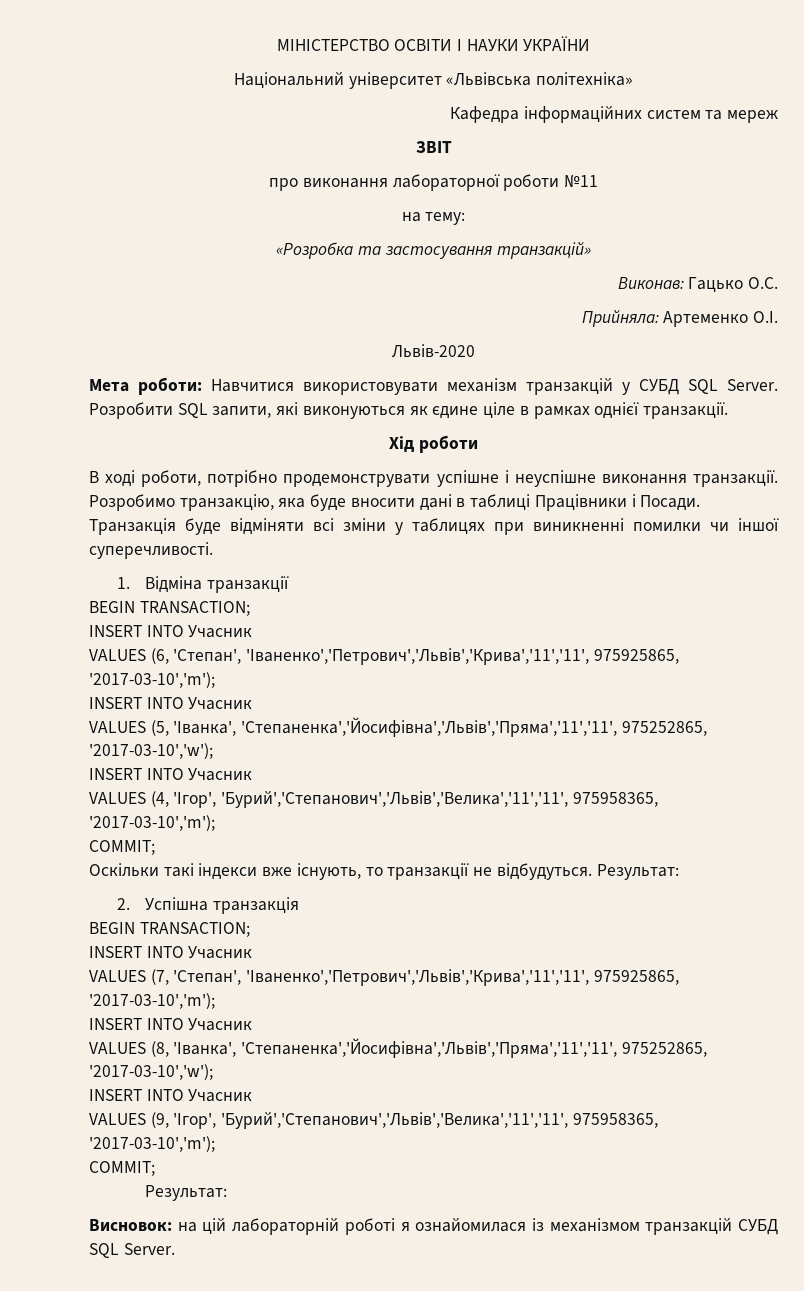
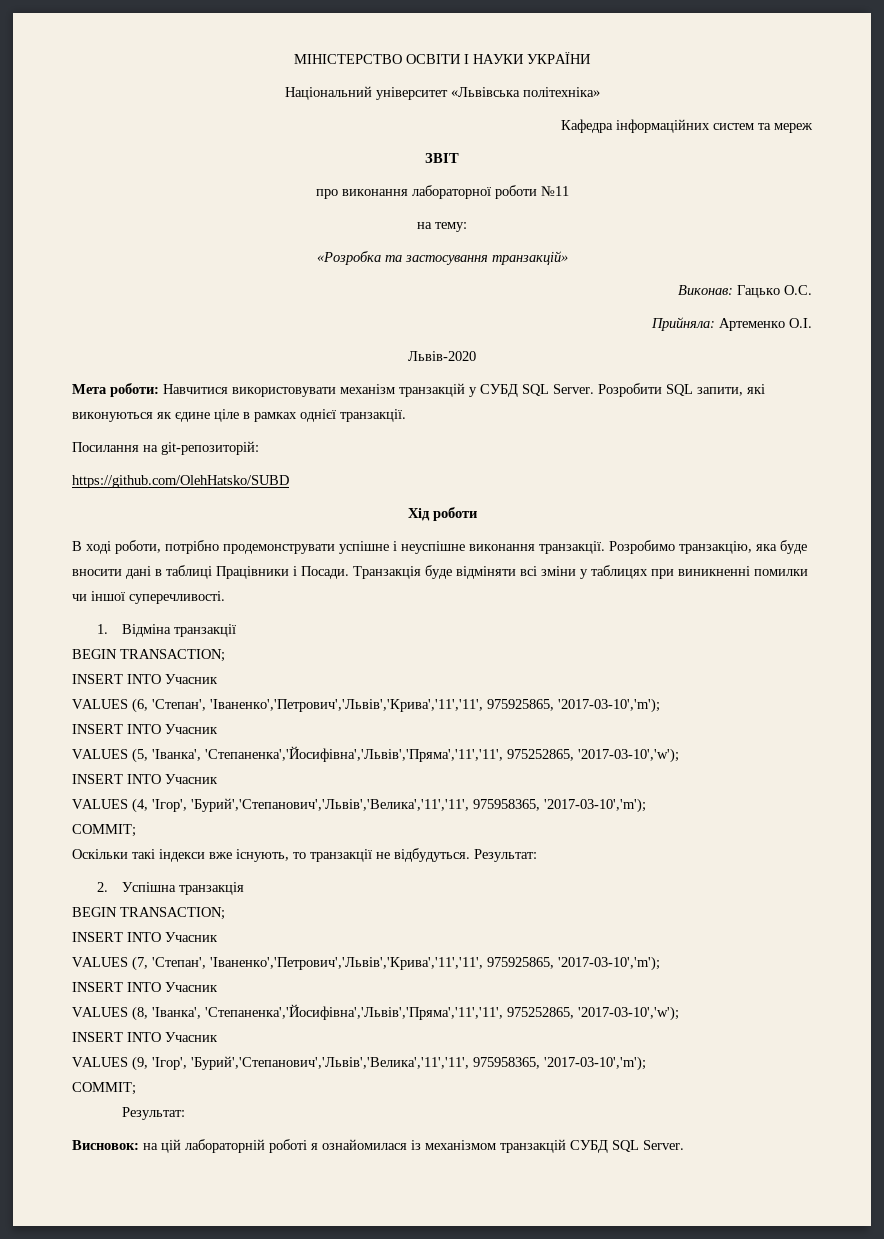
+ Посилання на git-репозиторій:
+ https://github.com/OlehHatsko/SUBD

